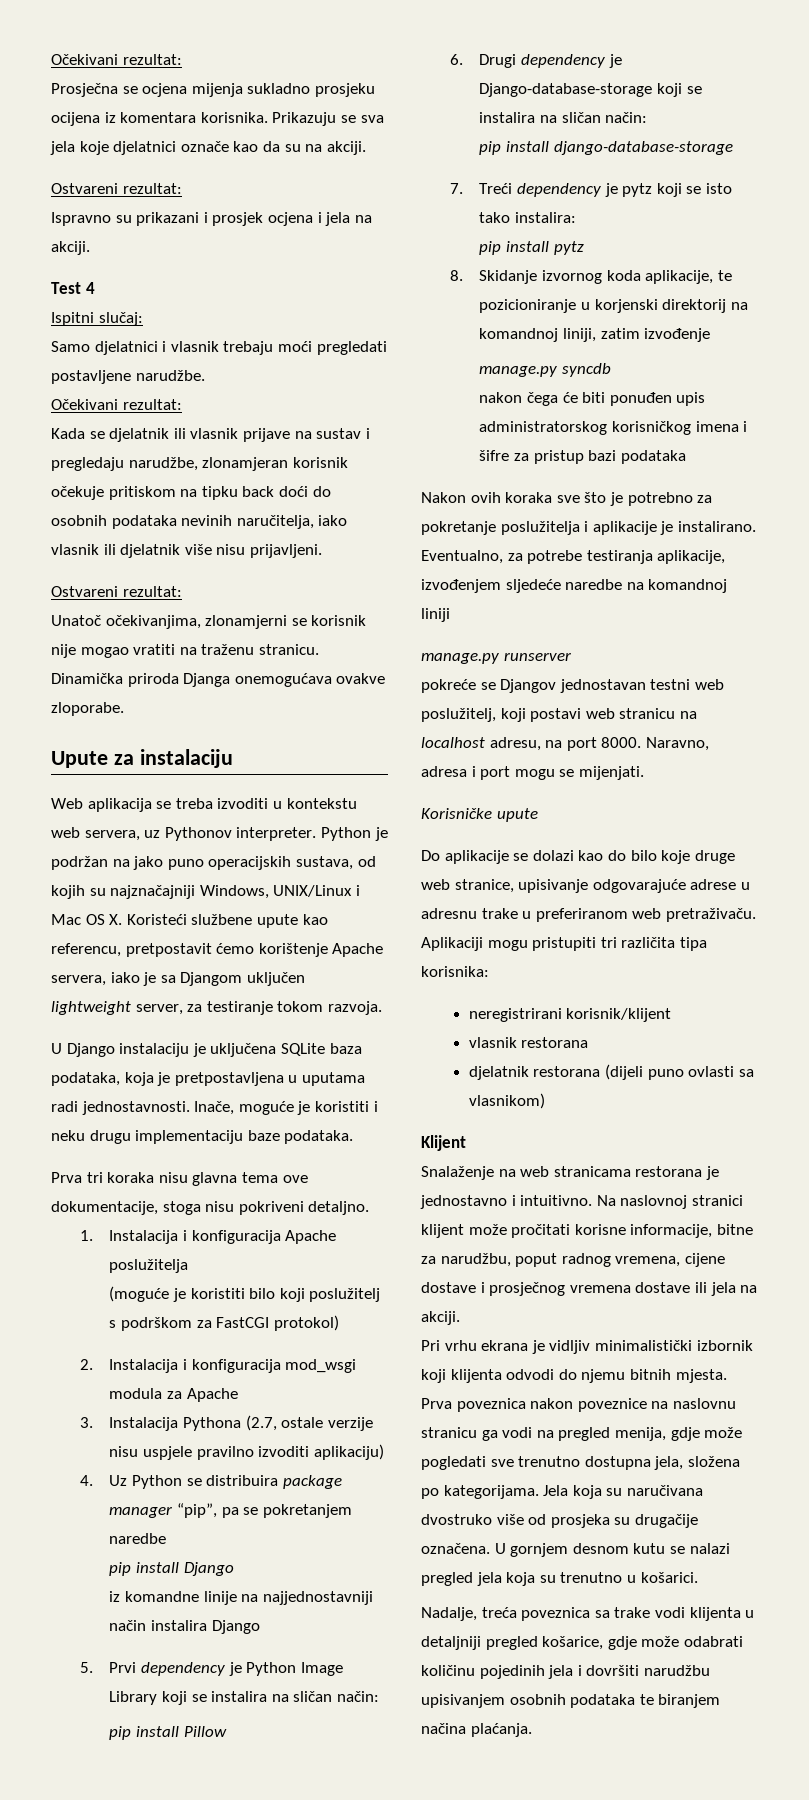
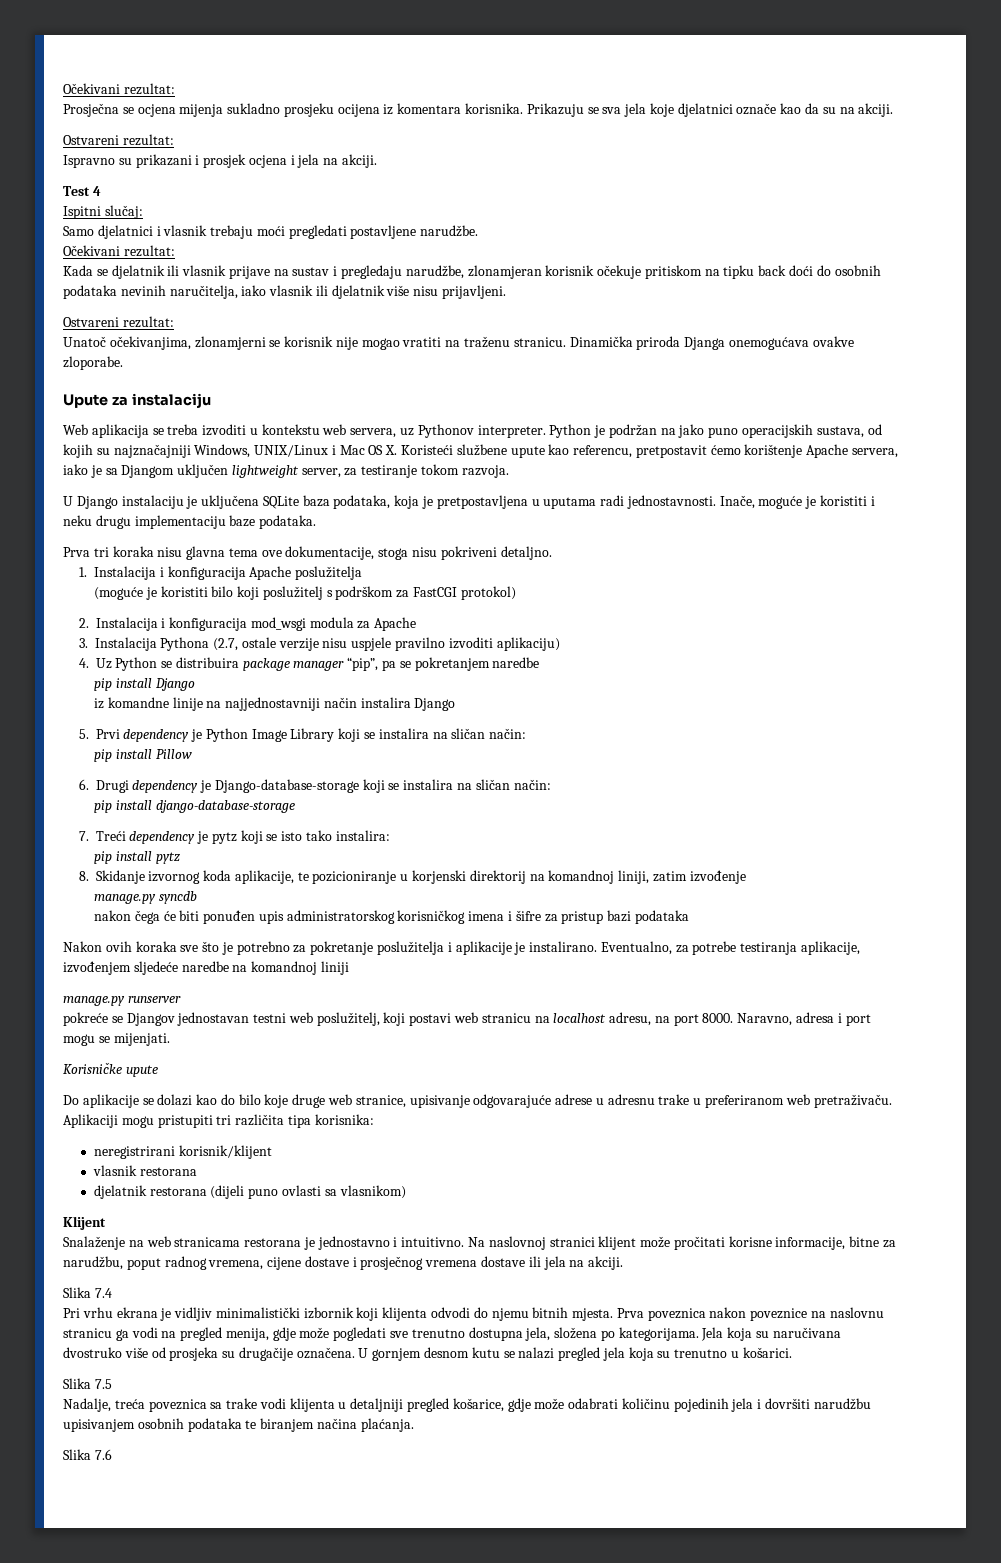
+ Slika 7.4
+ Slika 7.5
+ Slika 7.6

